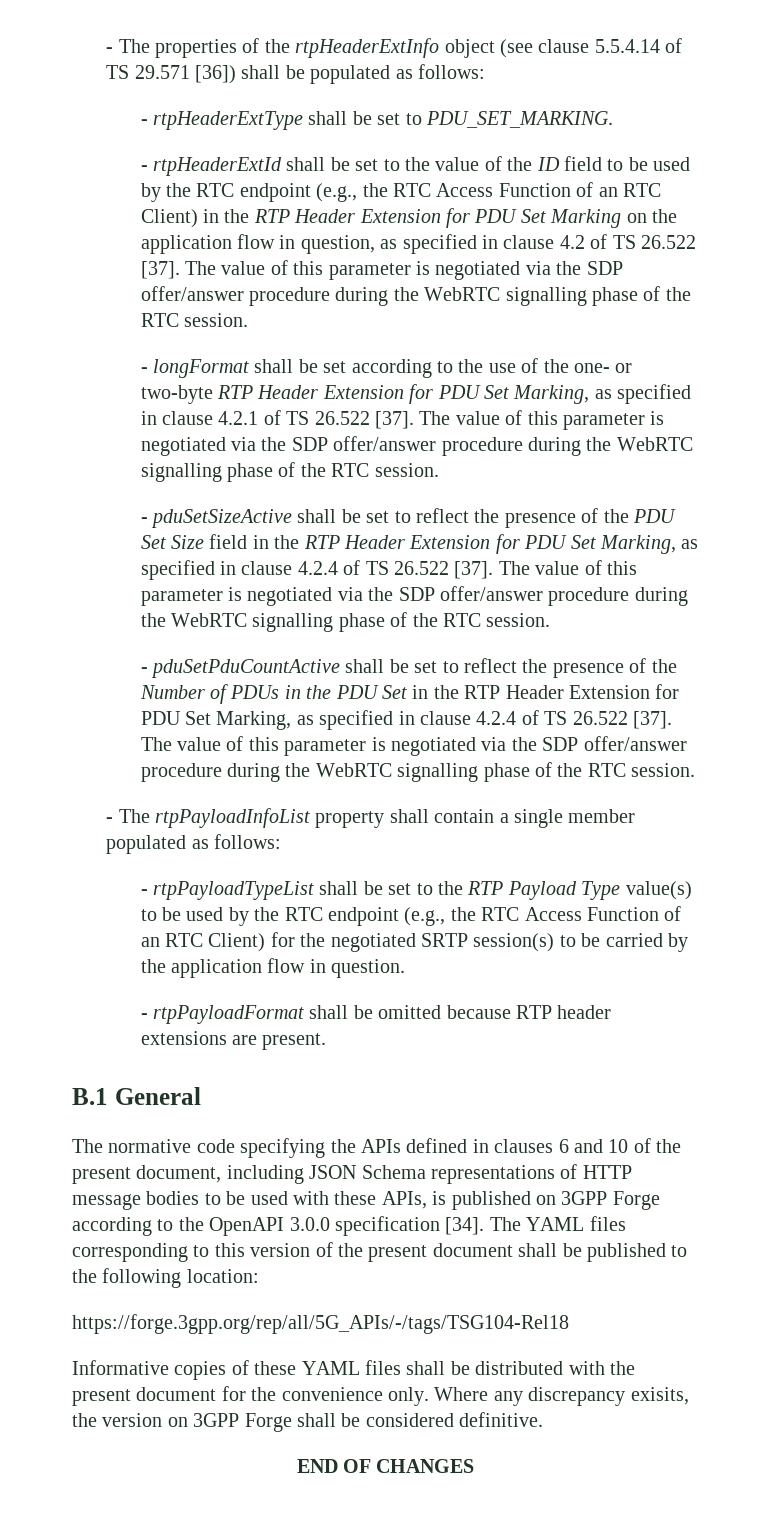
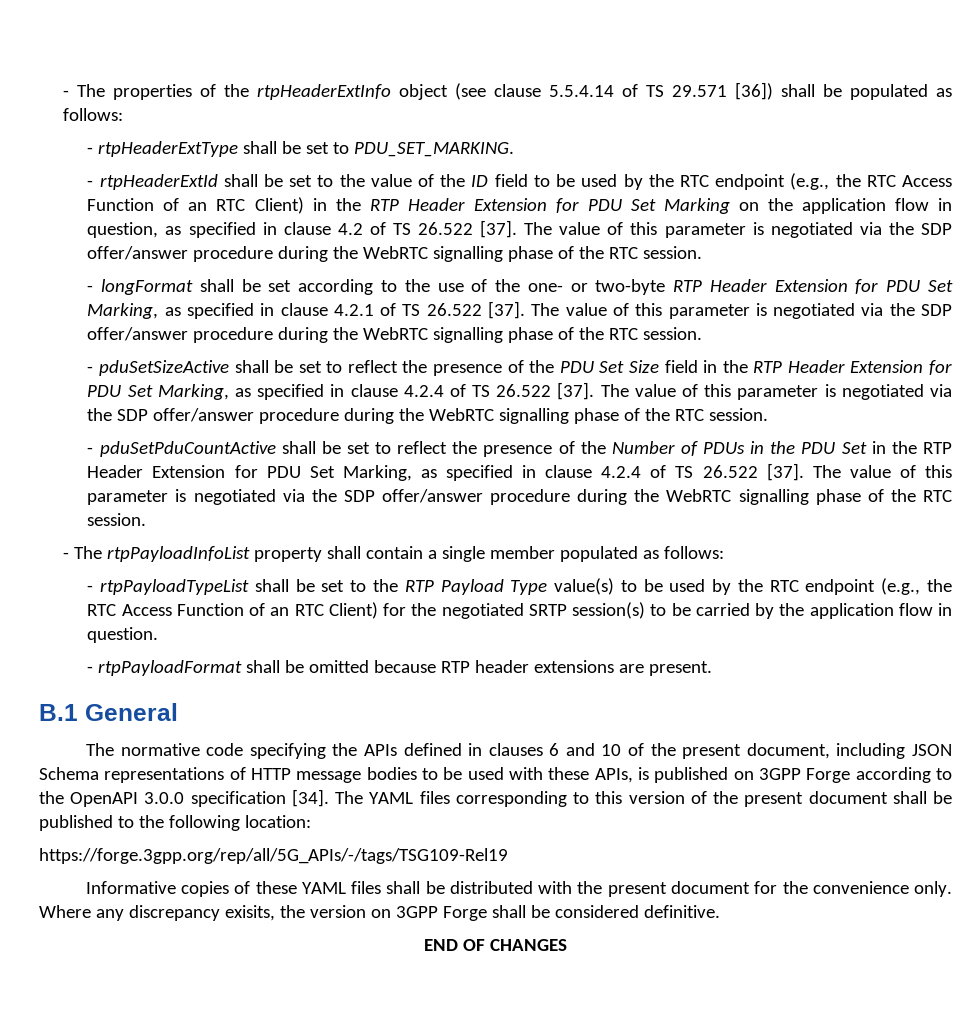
- https://forge.3gpp.org/rep/all/5G_APIs/-/tags/TSG104-Rel18
+ https://forge.3gpp.org/rep/all/5G_APIs/-/tags/TSG109-Rel19

